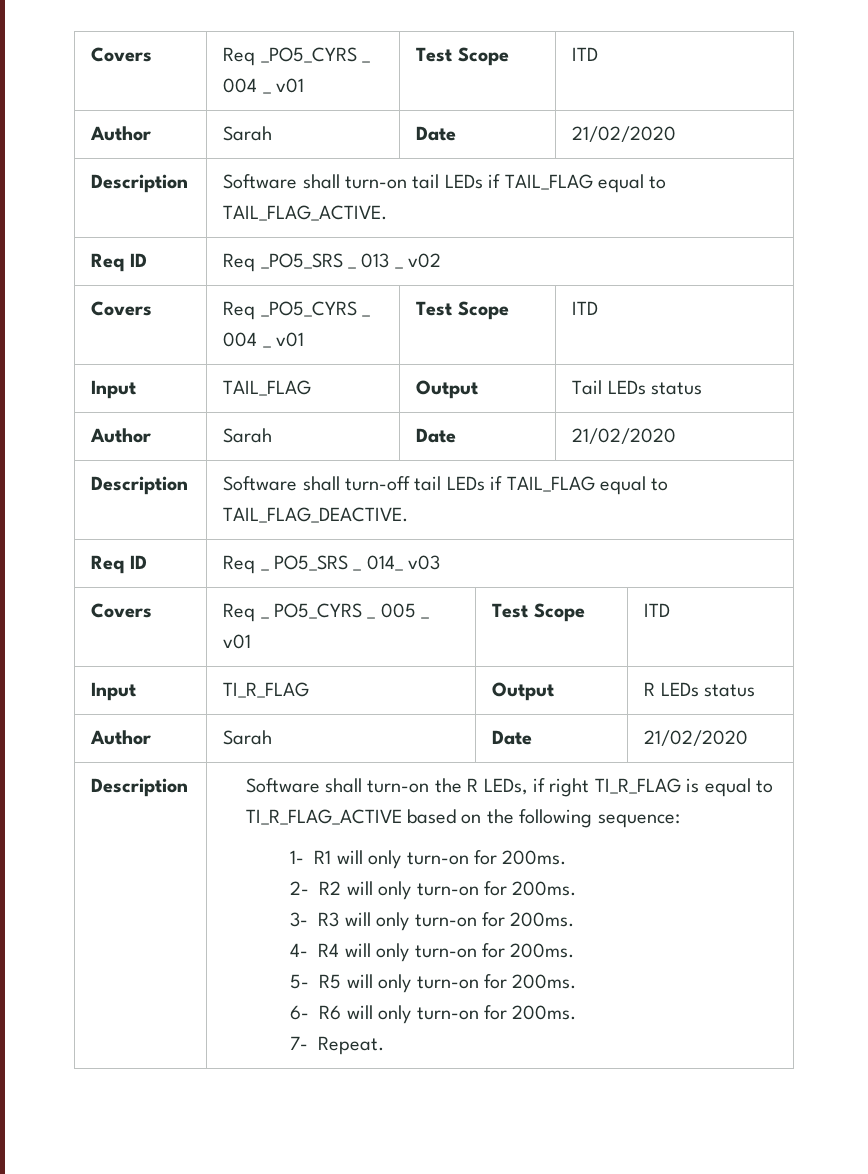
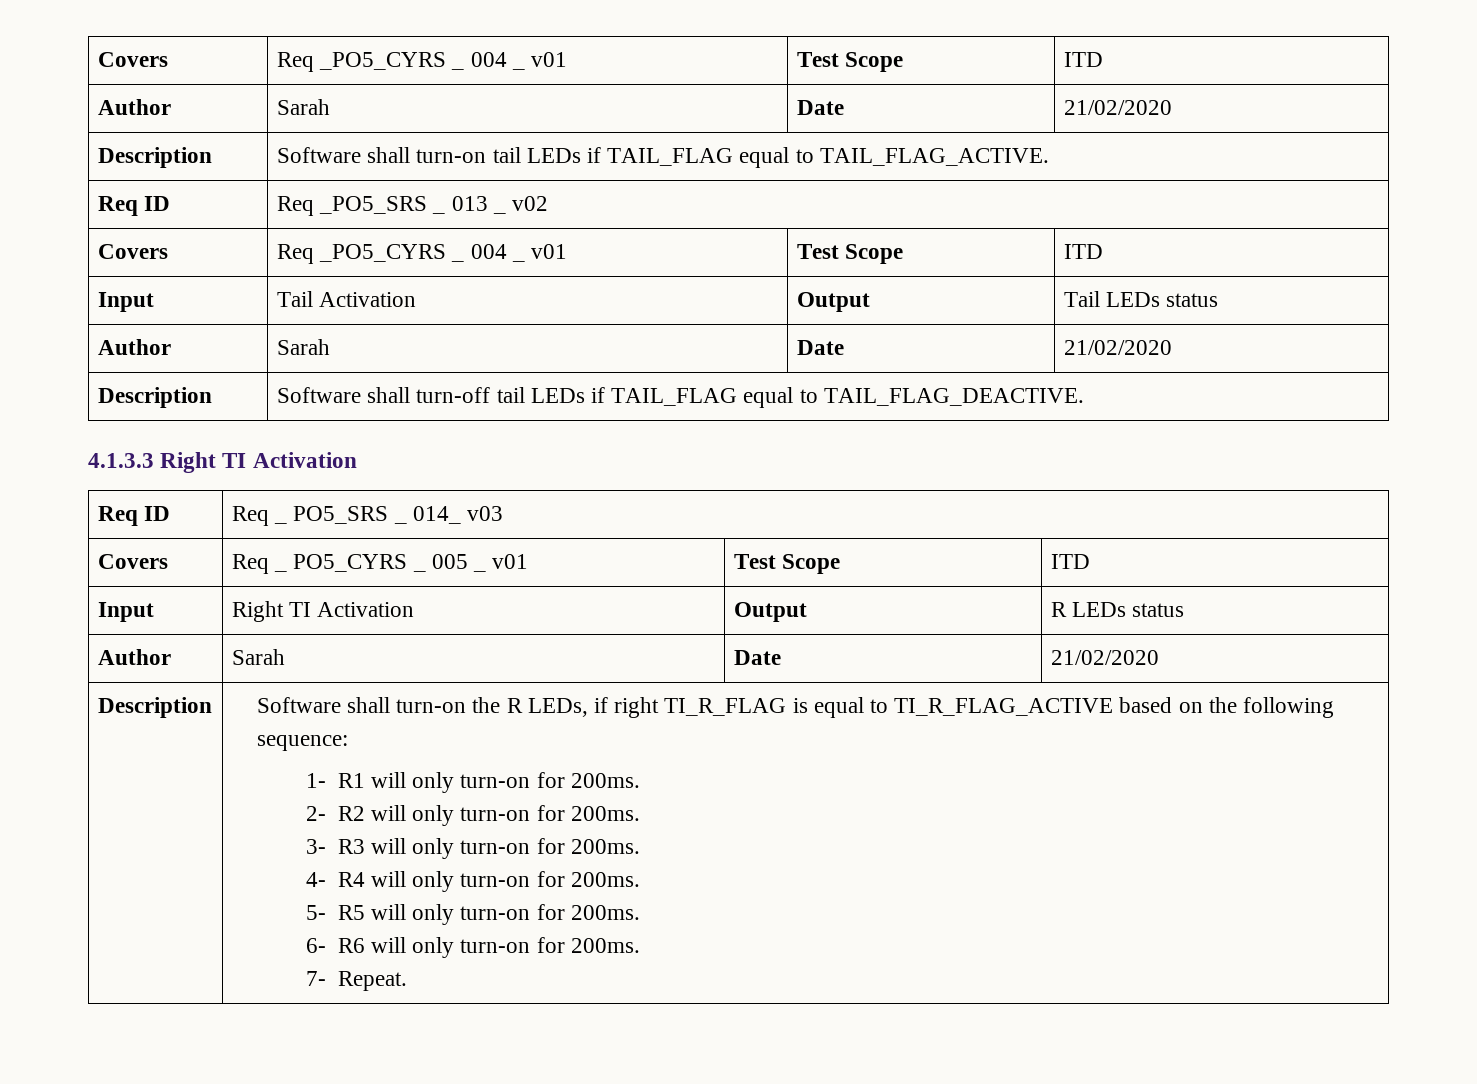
- Input | TAIL_FLAG | Output | Tail LEDs status
+ Input | Tail Activation | Output | Tail LEDs status
+ 4.1.3.3 Right TI Activation
- Input | TI_R_FLAG | Output | R LEDs status
+ Input | Right TI Activation | Output | R LEDs status

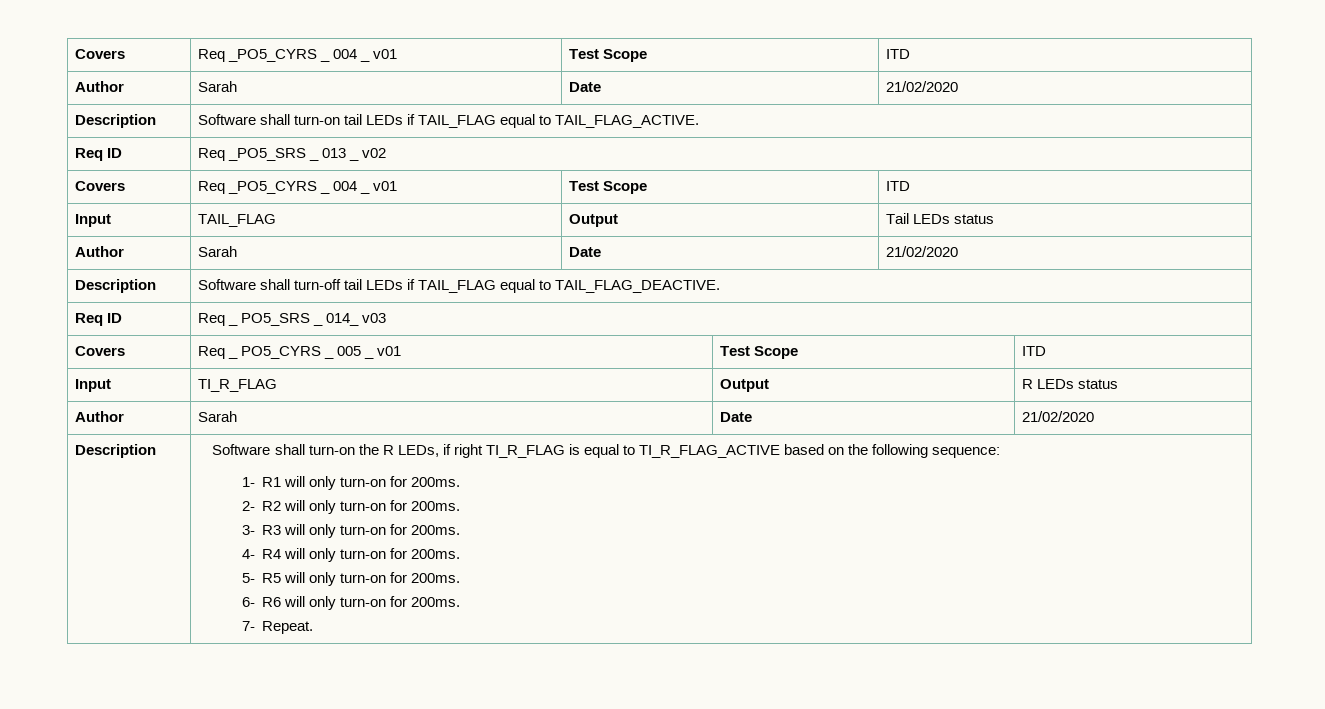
- Input | Tail Activation | Output | Tail LEDs status
+ Input | TAIL_FLAG | Output | Tail LEDs status
- 4.1.3.3 Right TI Activation
- Input | Right TI Activation | Output | R LEDs status
+ Input | TI_R_FLAG | Output | R LEDs status

